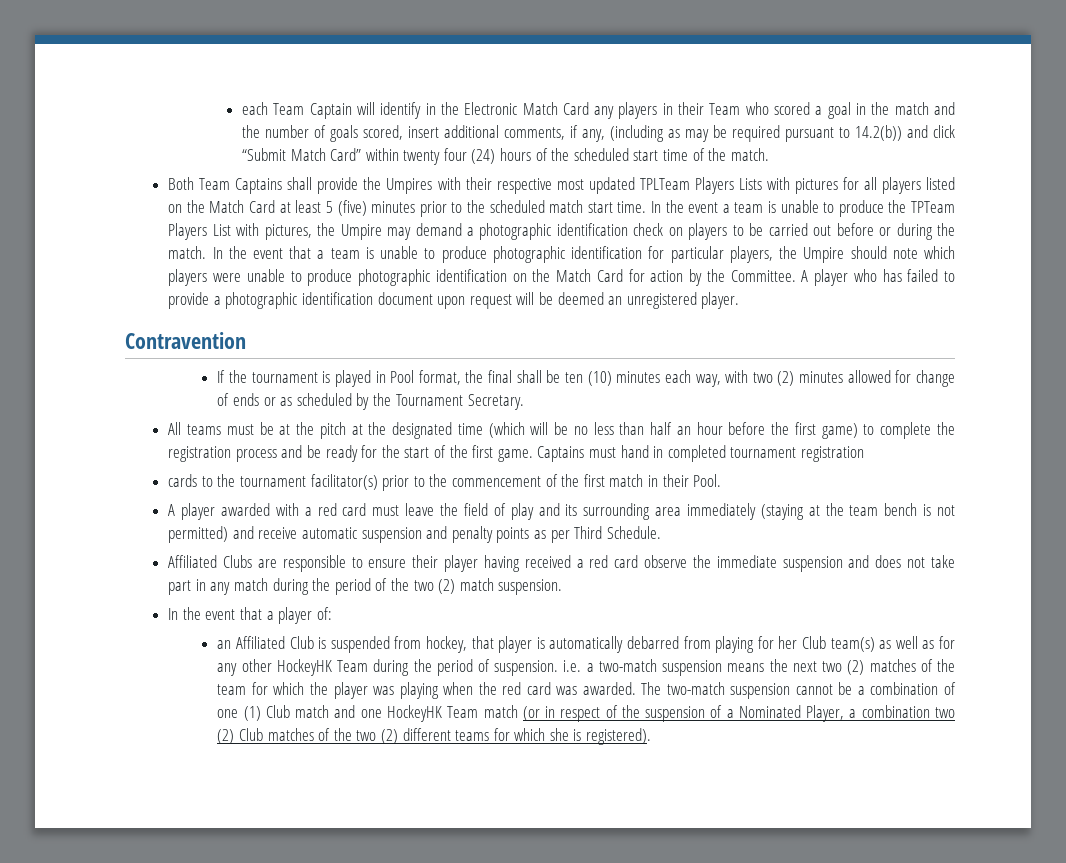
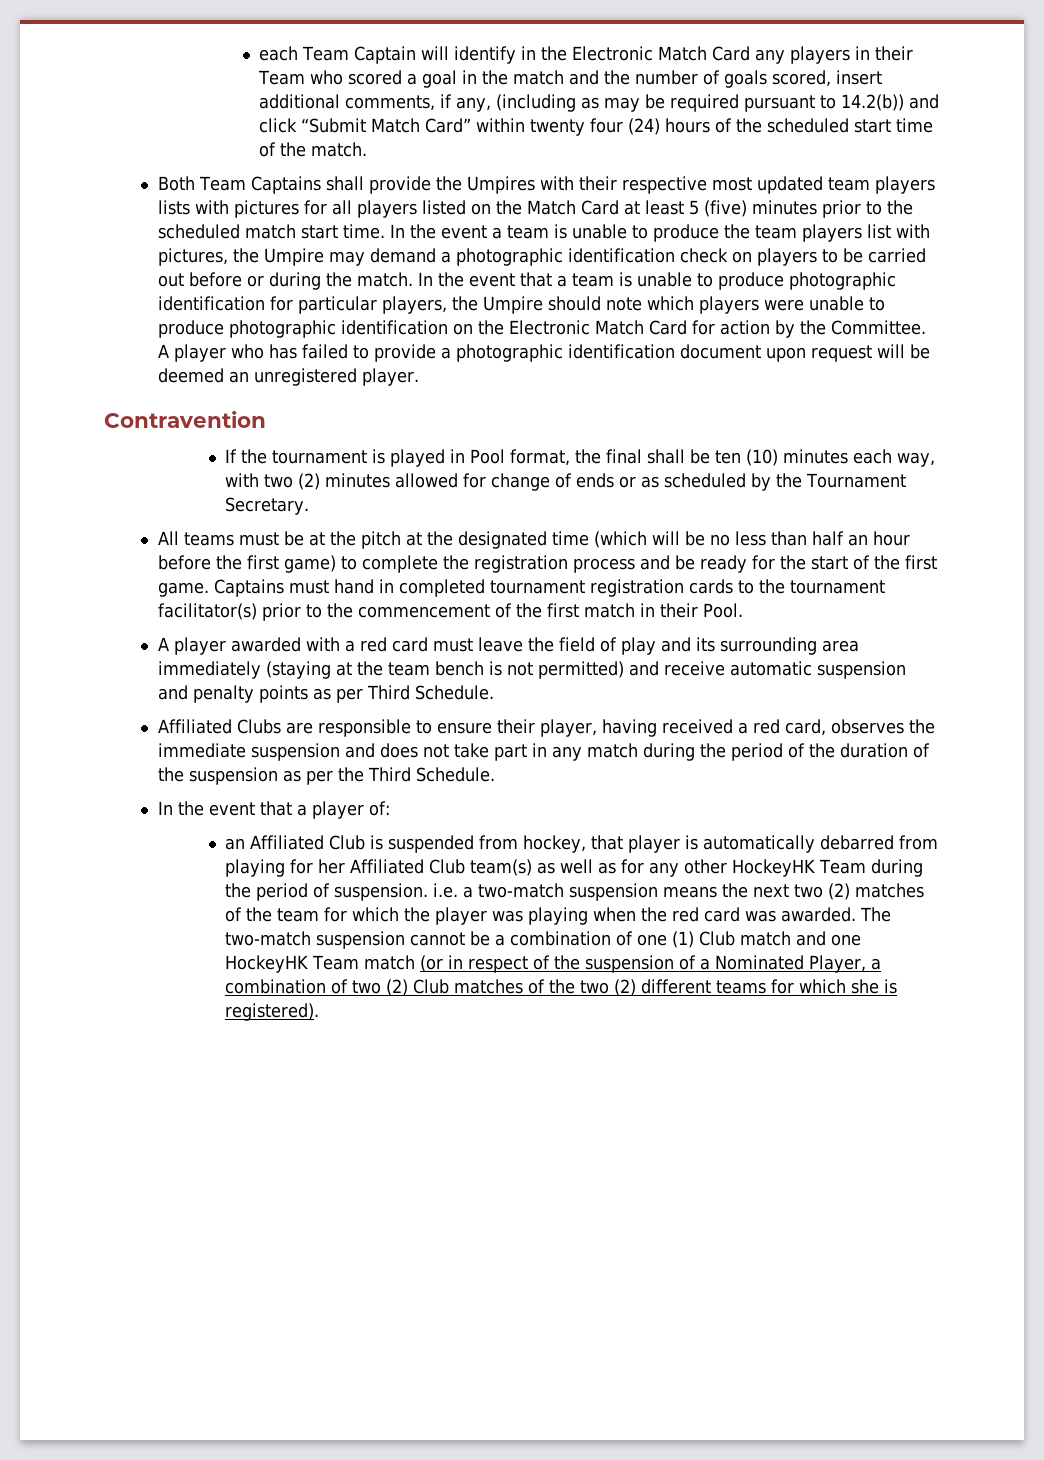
- Both Team Captains shall provide the Umpires with their respective most updated TPLTeam Players Lists with pictures for all players listed on the Match Card at least 5 (five) minutes prior to the scheduled match start time.
+ Both Team Captains shall provide the Umpires with their respective most updated team players lists with pictures for all players listed on the Match Card at least 5 (five) minutes prior to the scheduled match start time.
- In the event a team is unable to produce the TPTeam Players List with pictures, the Umpire may demand a photographic identification check on players to be carried out before or during the match.
+ In the event a team is unable to produce the team players list with pictures, the Umpire may demand a photographic identification check on players to be carried out before or during the match.
- In the event that a team is unable to produce photographic identification for particular players, the Umpire should note which players were unable to produce photographic identification on the Match Card for action by the Committee.
+ In the event that a team is unable to produce photographic identification for particular players, the Umpire should note which players were unable to produce photographic identification on the Electronic Match Card for action by the Committee.
- Captains must hand in completed tournament registration
- cards to the tournament facilitator(s) prior to the commencement of the first match in their Pool.
+ Captains must hand in completed tournament registration cards to the tournament facilitator(s) prior to the commencement of the first match in their Pool.
- Affiliated Clubs are responsible to ensure their player having received a red card observe the immediate suspension and does not take part in any match during the period of the two (2) match suspension.
+ Affiliated Clubs are responsible to ensure their player, having received a red card, observes the immediate suspension and does not take part in any match during the period of the duration of the suspension as per the Third Schedule.
- an Affiliated Club is suspended from hockey, that player is automatically debarred from playing for her Club team(s) as well as for any other HockeyHK Team during the period of suspension. i.e. a two-match suspension means the next two (2) matches of the team for which the player was playing when the red card was awarded.
+ an Affiliated Club is suspended from hockey, that player is automatically debarred from playing for her Affiliated Club team(s) as well as for any other HockeyHK Team during the period of suspension. i.e. a two-match suspension means the next two (2) matches of the team for which the player was playing when the red card was awarded.
- The two-match suspension cannot be a combination of one (1) Club match and one HockeyHK Team match (or in respect of the suspension of a Nominated Player, a combination two (2) Club matches of the two (2) different teams for which she is registered).
+ The two-match suspension cannot be a combination of one (1) Club match and one HockeyHK Team match (or in respect of the suspension of a Nominated Player, a combination of two (2) Club matches of the two (2) different teams for which she is registered).

